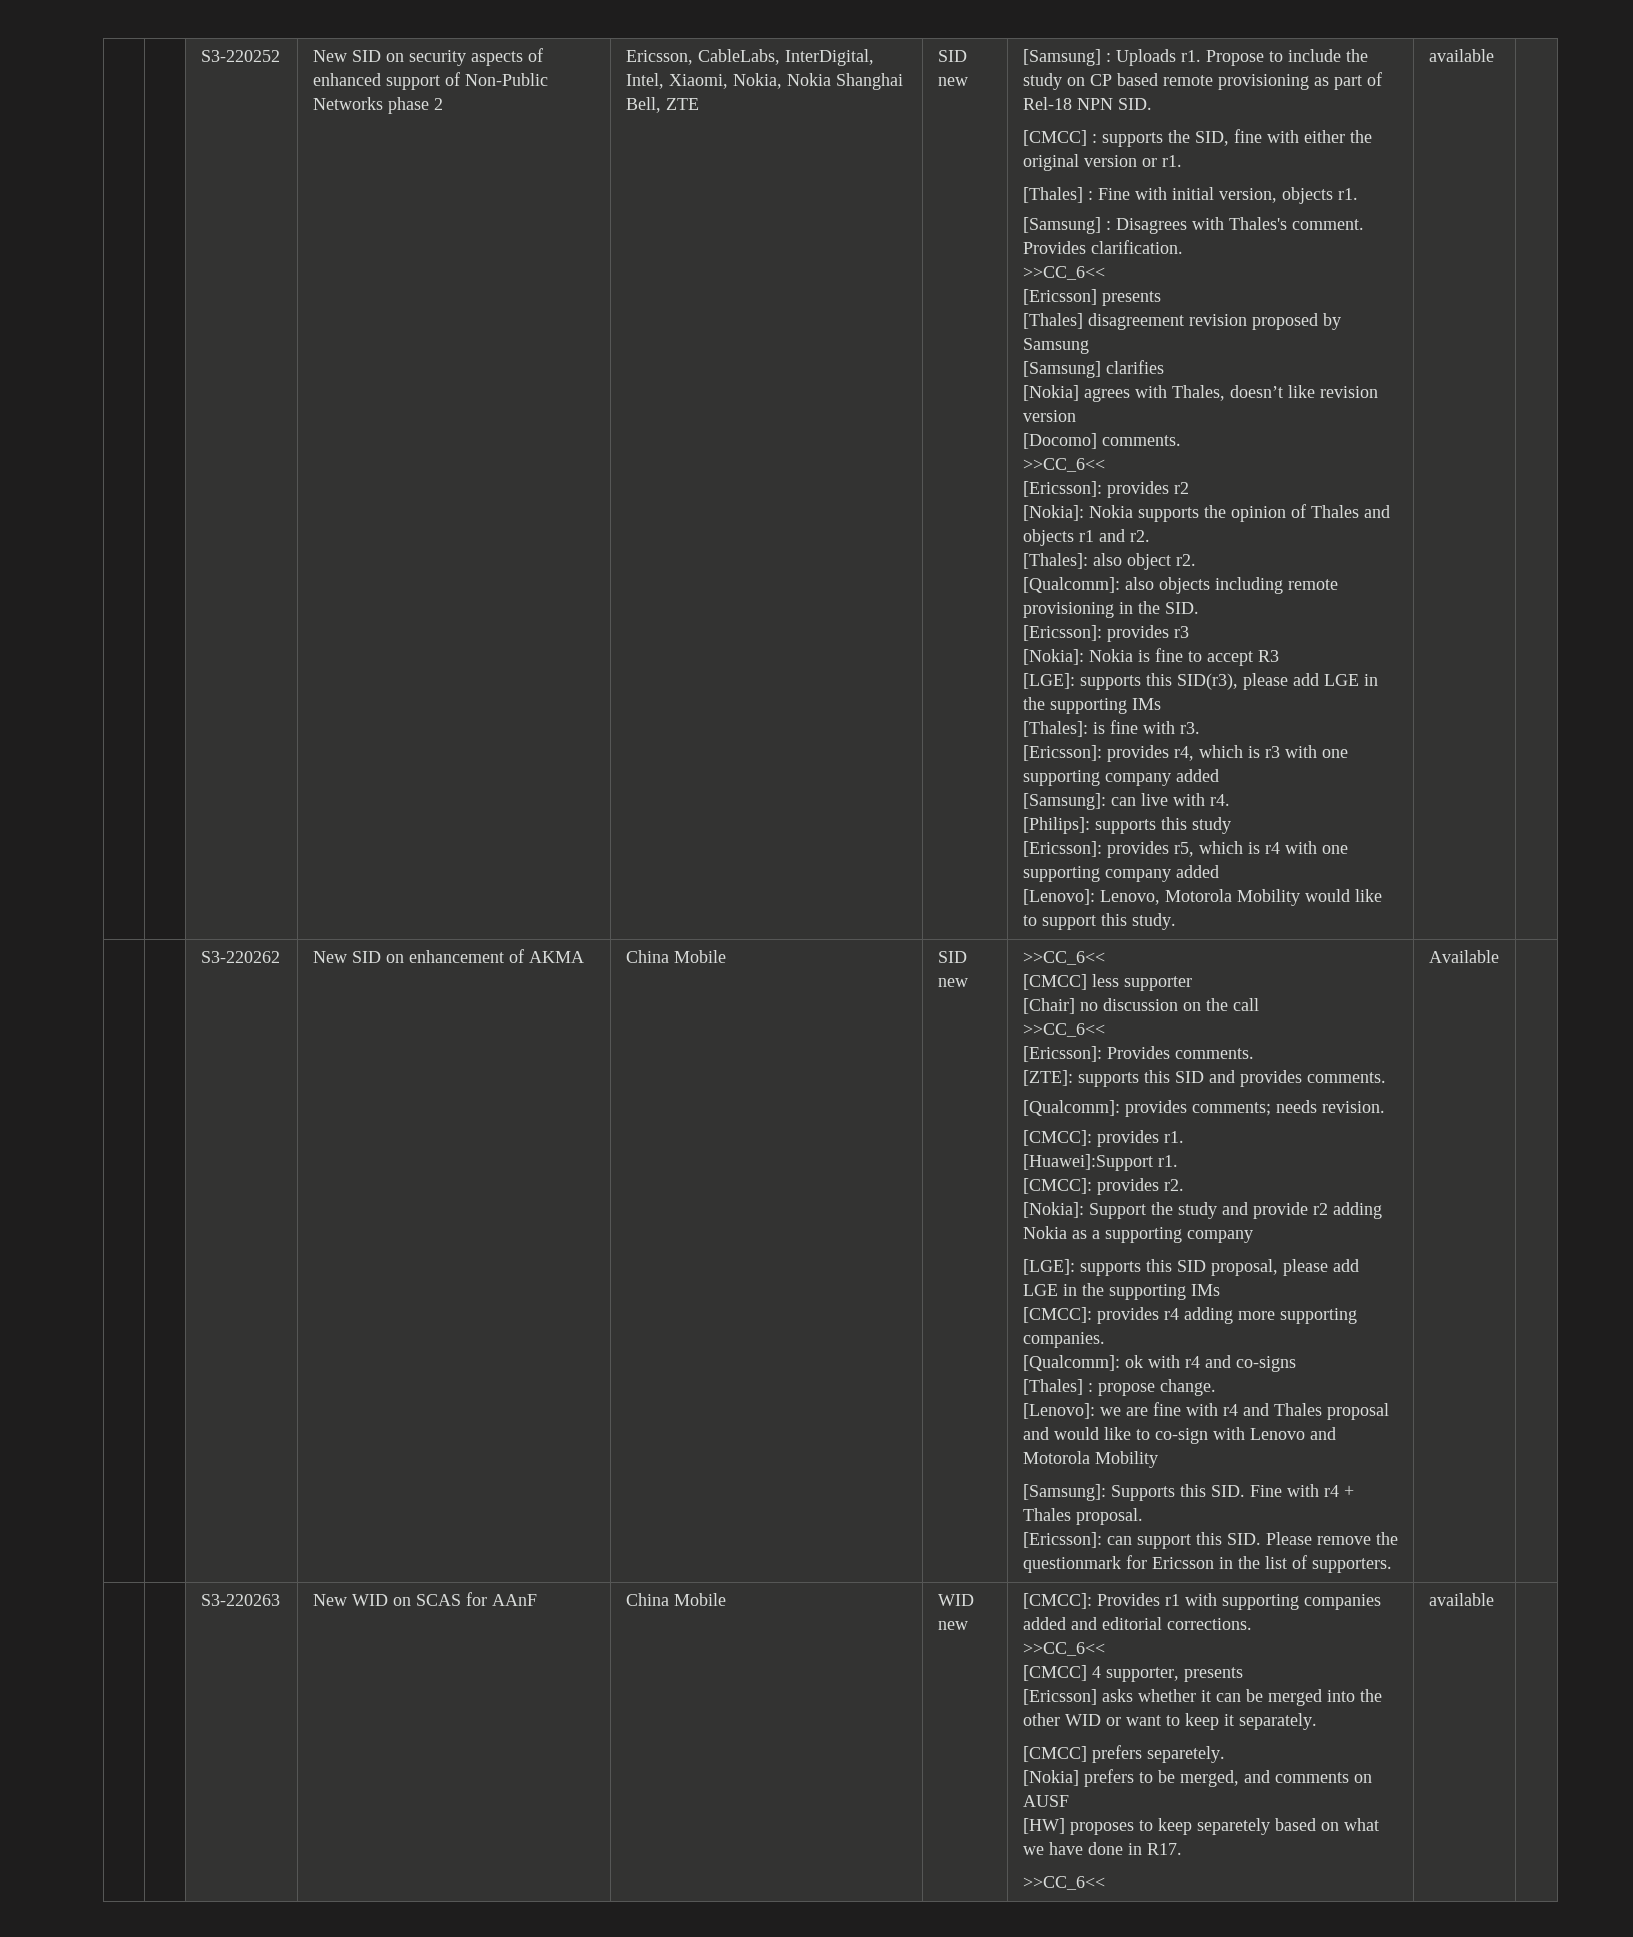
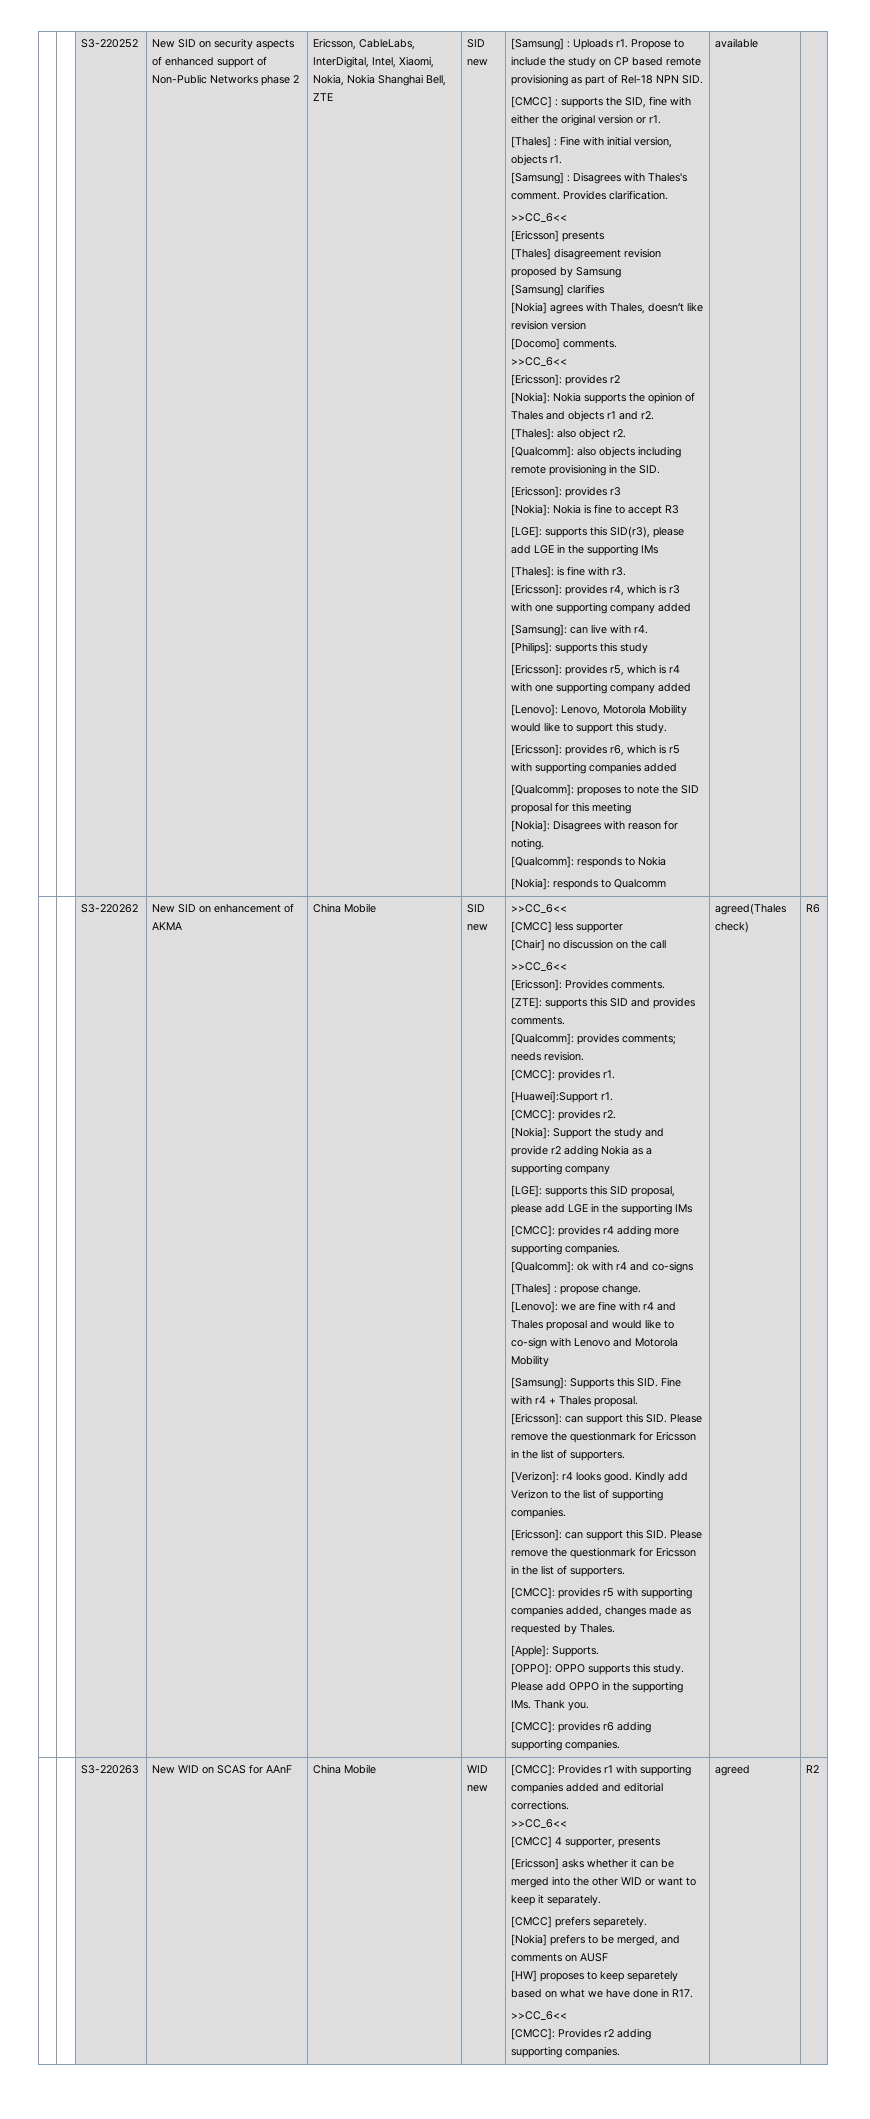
+ [Ericsson]: provides r6, which is r5 with supporting companies added
+ [Qualcomm]: proposes to note the SID proposal for this meeting
+ [Nokia]: Disagrees with reason for noting.
+ [Qualcomm]: responds to Nokia
+ [Nokia]: responds to Qualcomm
- Available
+ [Verizon]: r4 looks good. Kindly add Verizon to the list of supporting companies.
+ [Ericsson]: can support this SID. Please remove the questionmark for Ericsson in the list of supporters.
+ [CMCC]: provides r5 with supporting companies added, changes made as requested by Thales.
+ [Apple]: Supports.
+ [OPPO]: OPPO supports this study. Please add OPPO in the supporting IMs. Thank you.
+ [CMCC]: provides r6 adding supporting companies. | agreed(Thales check) | R6
  [HW] proposes to keep separetely based on what we have done in R17.
- >>CC_6<< | available
+ >>CC_6<<
+ [CMCC]: Provides r2 adding supporting companies. | agreed | R2

